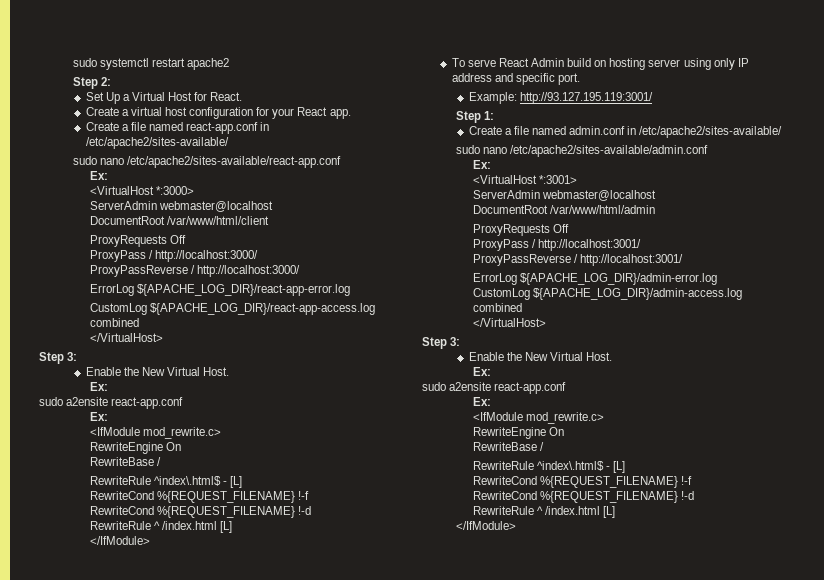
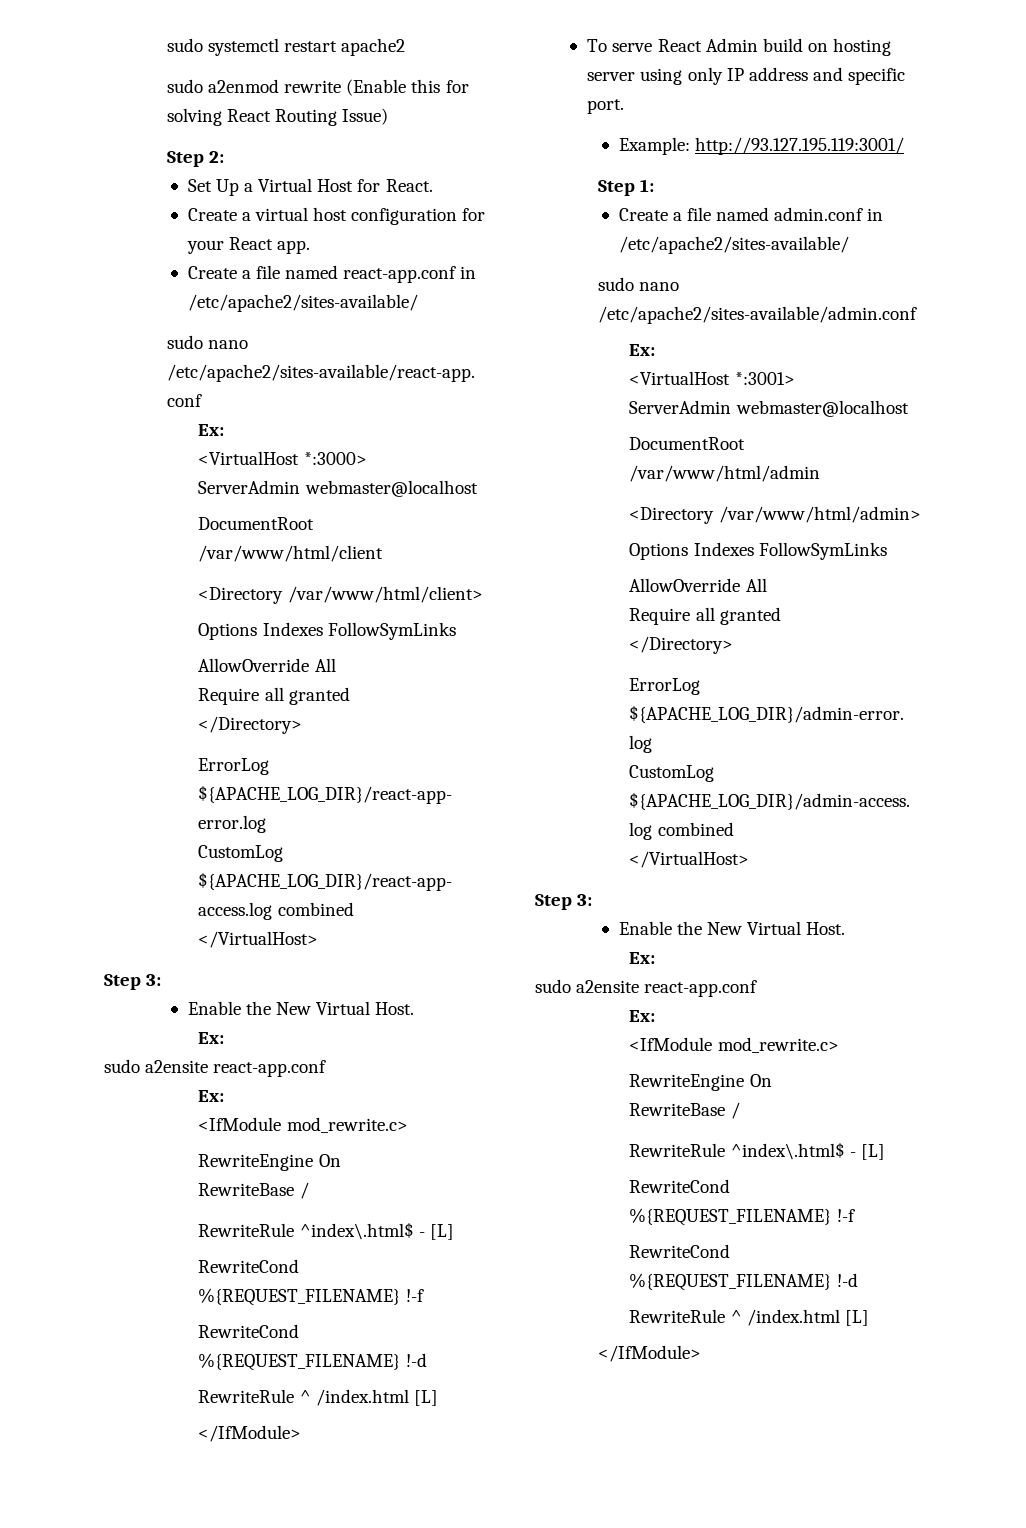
+ sudo a2enmod rewrite (Enable this for solving React Routing Issue)
  DocumentRoot /var/www/html/client
- ProxyRequests Off
- ProxyPass / http://localhost:3000/
- ProxyPassReverse / http://localhost:3000/
+ <Directory /var/www/html/client>
+ Options Indexes FollowSymLinks
+ AllowOverride All
+ Require all granted
+ </Directory>
  DocumentRoot /var/www/html/admin
- ProxyRequests Off
- ProxyPass / http://localhost:3001/
- ProxyPassReverse / http://localhost:3001/
+ <Directory /var/www/html/admin>
+ Options Indexes FollowSymLinks
+ AllowOverride All
+ Require all granted
+ </Directory>

